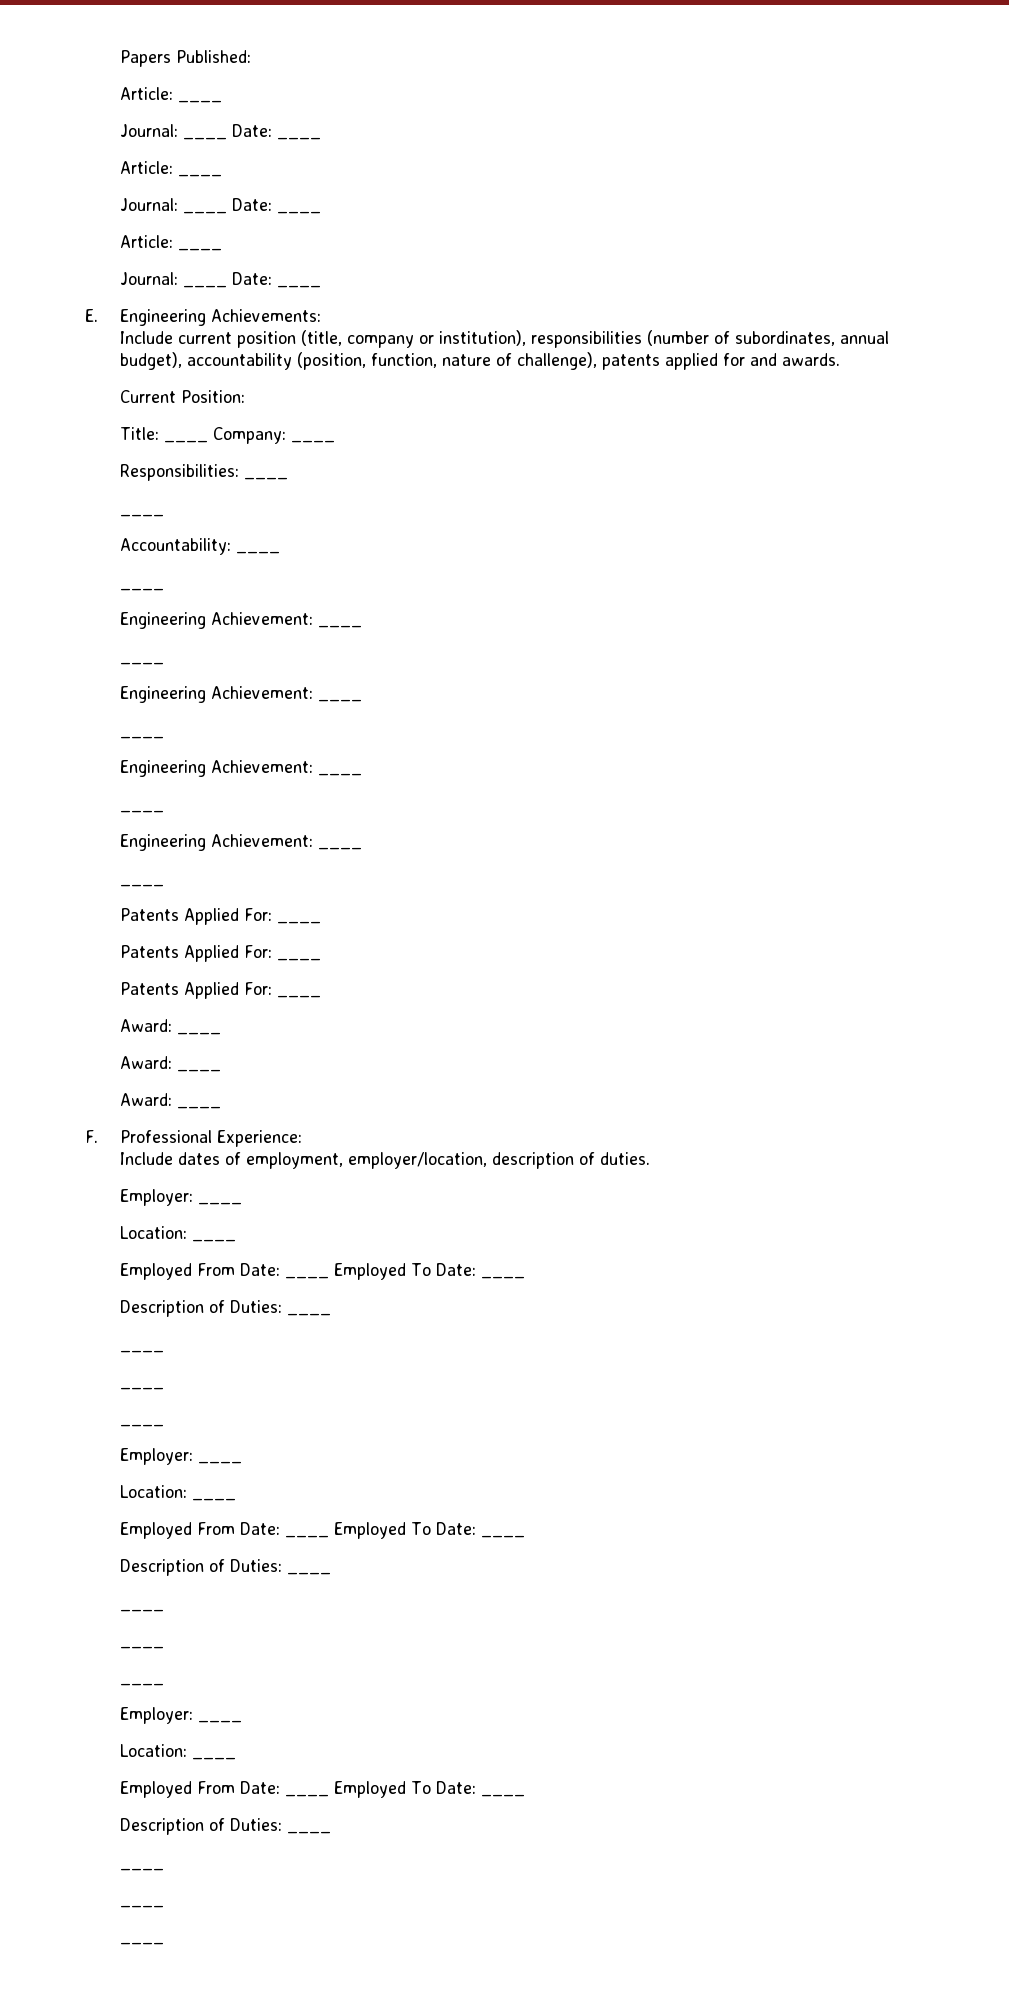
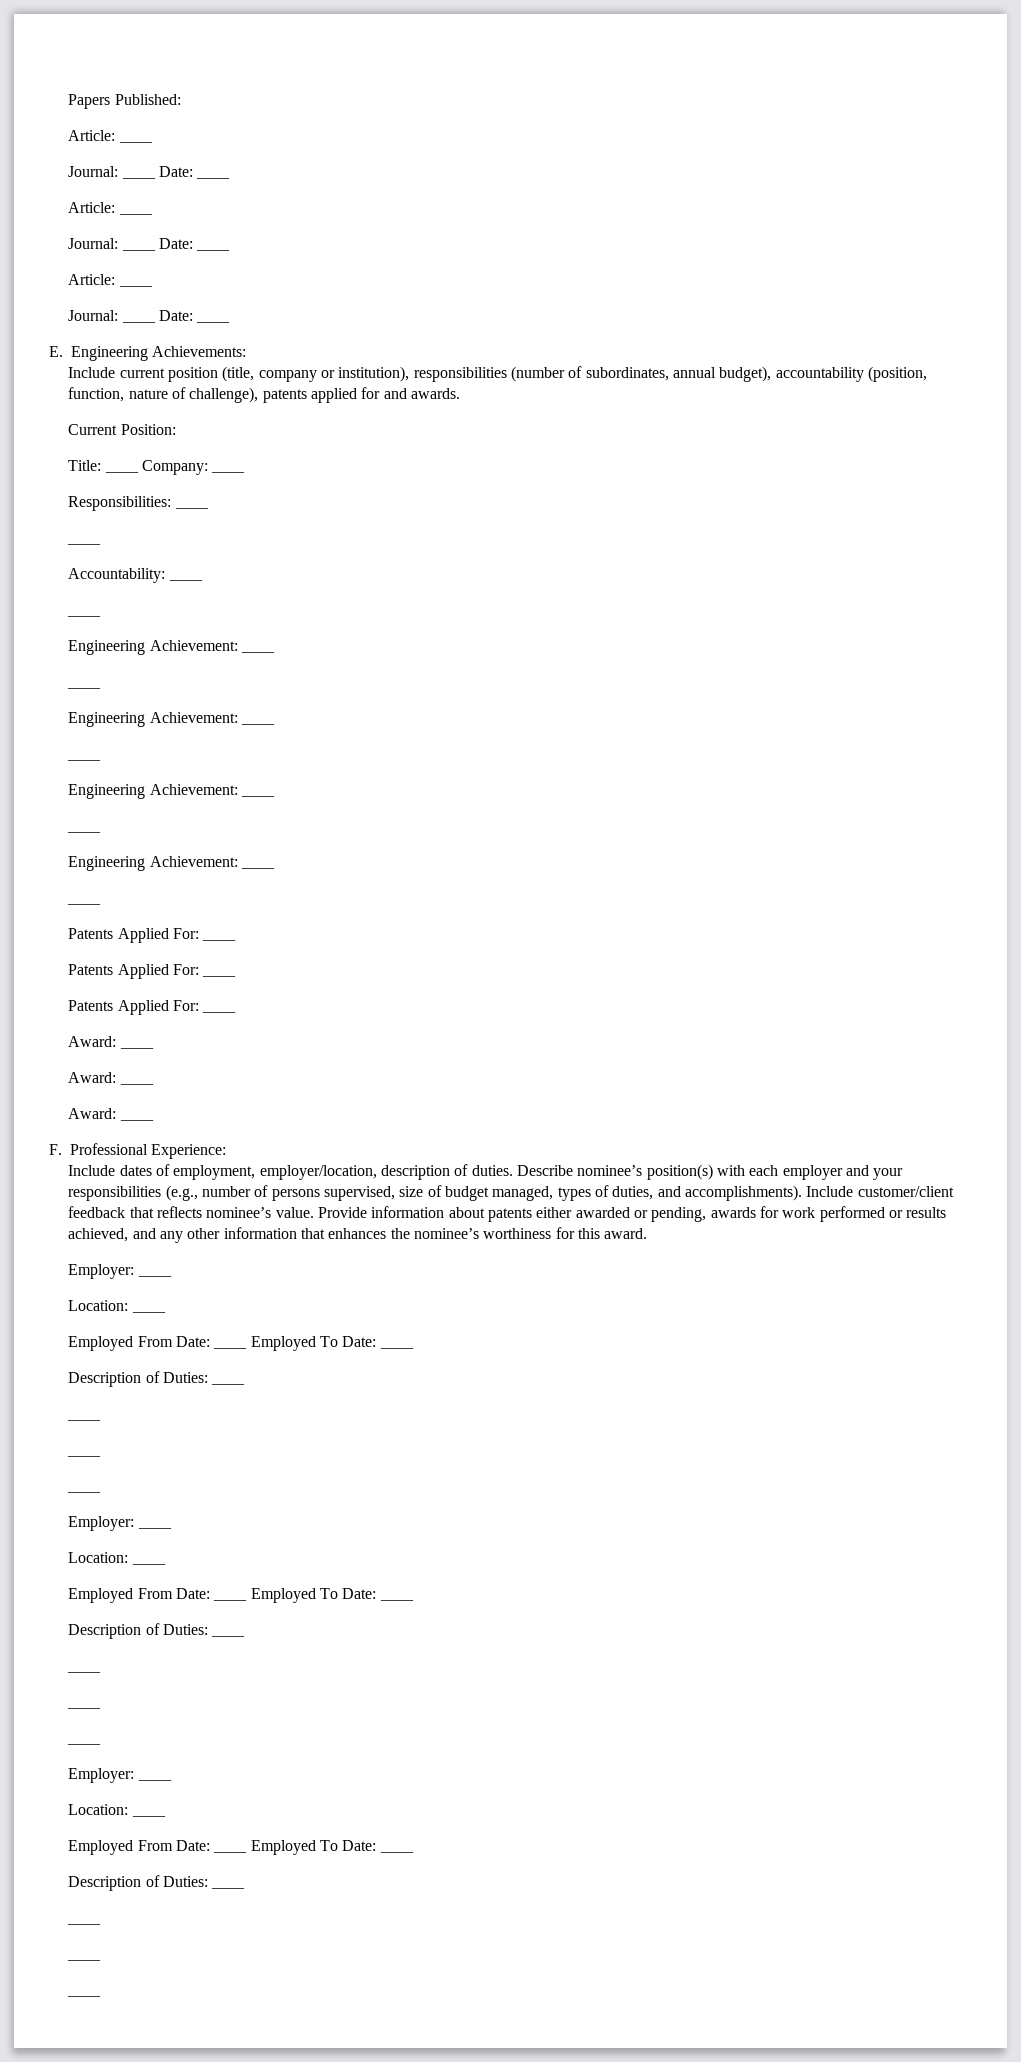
+ Describe nominee’s position(s) with each employer and your responsibilities (e.g., number of persons supervised, size of budget managed, types of duties, and accomplishments). Include customer/client feedback that reflects nominee’s value. Provide information about patents either awarded or pending, awards for work performed or results achieved, and any other information that enhances the nominee’s worthiness for this award.

